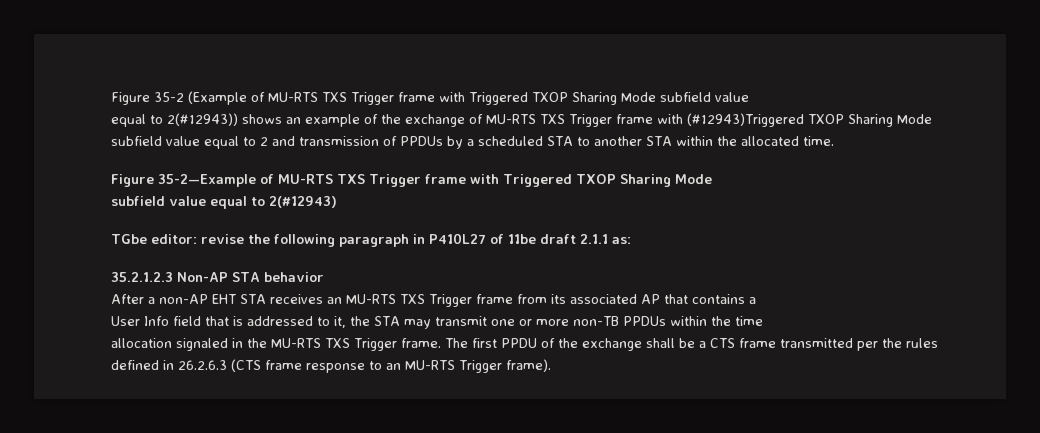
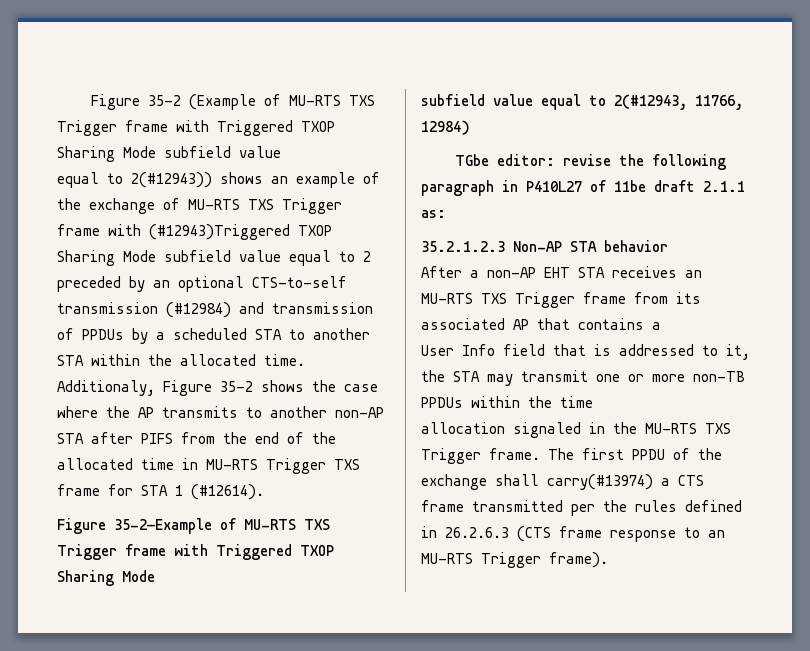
- equal to 2(#12943)) shows an example of the exchange of MU-RTS TXS Trigger frame with (#12943)Triggered TXOP Sharing Mode subfield value equal to 2 and transmission of PPDUs by a scheduled STA to another STA within the allocated time.
+ equal to 2(#12943)) shows an example of the exchange of MU-RTS TXS Trigger frame with (#12943)Triggered TXOP Sharing Mode subfield value equal to 2 preceded by an optional CTS-to-self transmission (#12984) and transmission of PPDUs by a scheduled STA to another STA within the allocated time. Additionaly, Figure 35-2 shows the case where the AP transmits to another non-AP STA after PIFS from the end of the allocated time in MU-RTS Trigger TXS frame for STA 1 (#12614).
- subfield value equal to 2(#12943)
+ subfield value equal to 2(#12943, 11766, 12984)
- The first PPDU of the exchange shall be a CTS frame transmitted per the rules defined in 26.2.6.3 (CTS frame response to an MU-RTS Trigger frame).
+ The first PPDU of the exchange shall carry(#13974) a CTS frame transmitted per the rules defined in 26.2.6.3 (CTS frame response to an MU-RTS Trigger frame).

